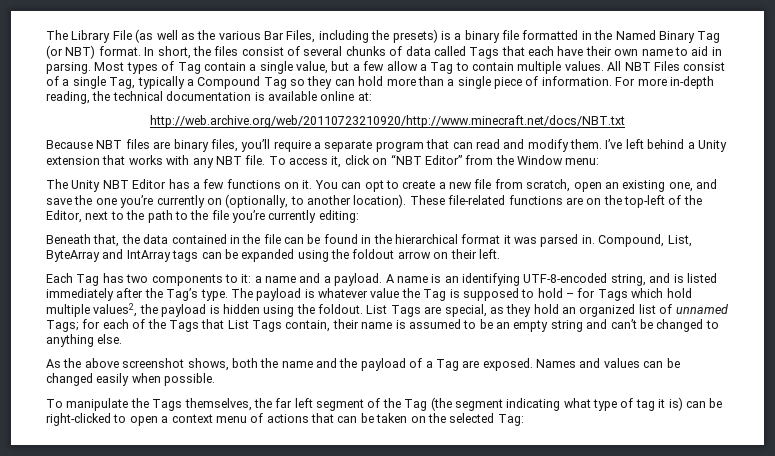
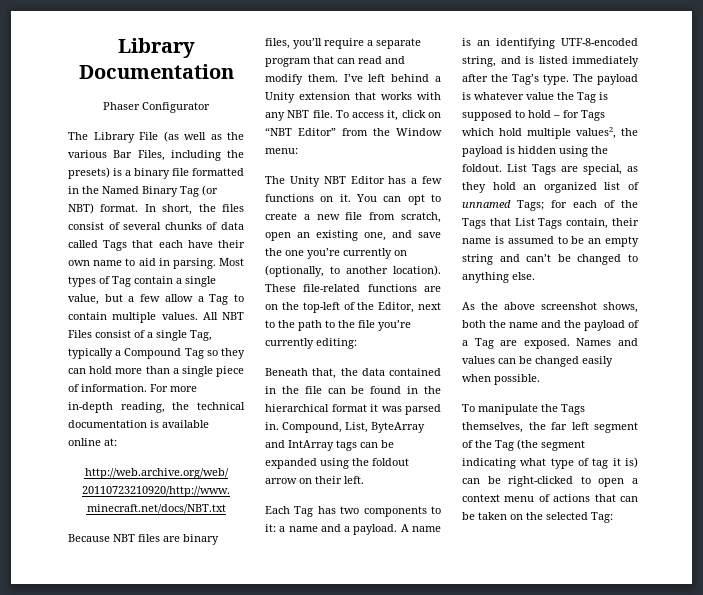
+ Library Documentation
+ Phaser Configurator

